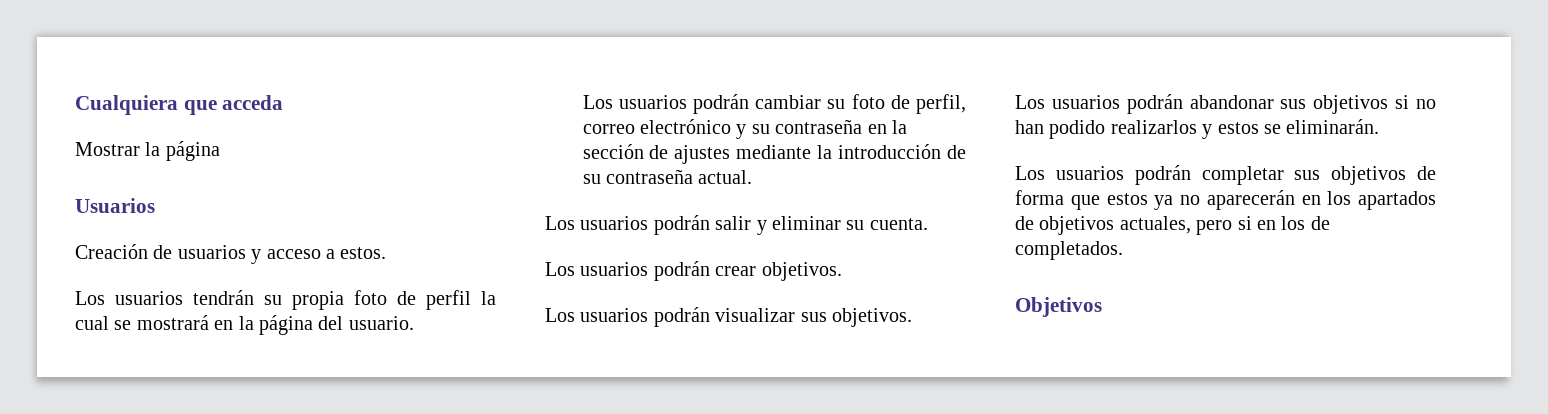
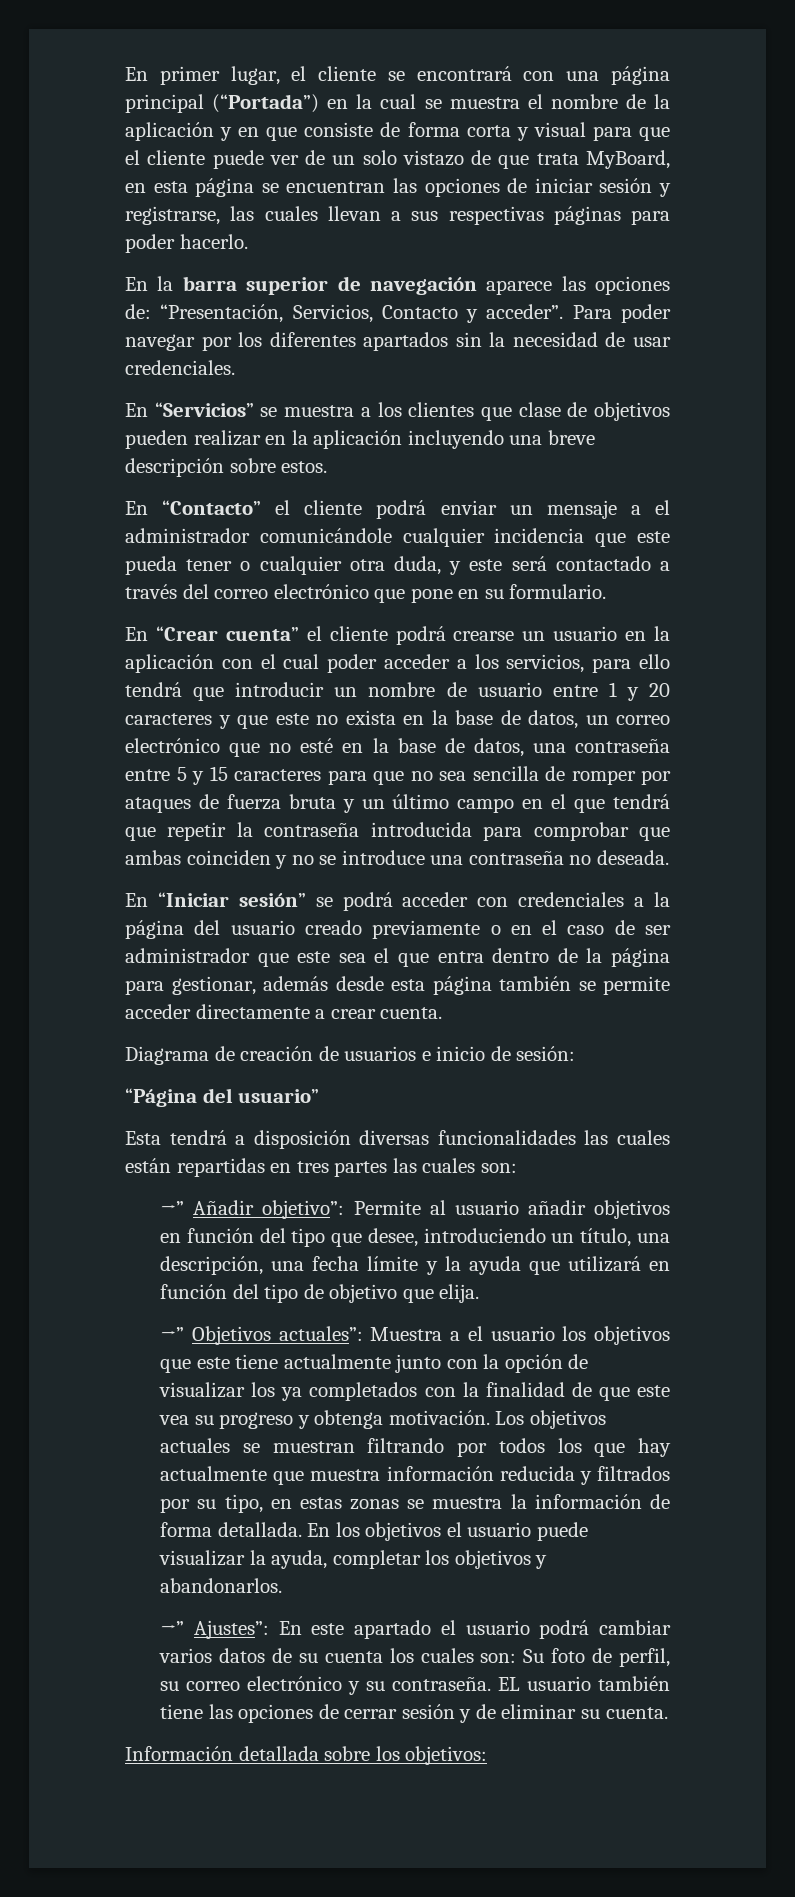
- Cualquiera que acceda
- Mostrar la página
- Usuarios
- Creación de usuarios y acceso a estos.
- Los usuarios tendrán su propia foto de perfil la cual se mostrará en la página del usuario.
- Los usuarios podrán cambiar su foto de perfil, correo electrónico y su contraseña en la sección de ajustes mediante la introducción de su contraseña actual.
- Los usuarios podrán salir y eliminar su cuenta.
- Los usuarios podrán crear objetivos.
- Los usuarios podrán visualizar sus objetivos.
- Los usuarios podrán abandonar sus objetivos si no han podido realizarlos y estos se eliminarán.
- Los usuarios podrán completar sus objetivos de forma que estos ya no aparecerán en los apartados de objetivos actuales, pero si en los de completados.
- Objetivos
+ En primer lugar, el cliente se encontrará con una página principal (“Portada”) en la cual se muestra el nombre de la aplicación y en que consiste de forma corta y visual para que el cliente puede ver de un solo vistazo de que trata MyBoard, en esta página se encuentran las opciones de iniciar sesión y registrarse, las cuales llevan a sus respectivas páginas para poder hacerlo.
+ En la barra superior de navegación aparece las opciones de: “Presentación, Servicios, Contacto y acceder”. Para poder navegar por los diferentes apartados sin la necesidad de usar credenciales.
+ En “Servicios” se muestra a los clientes que clase de objetivos pueden realizar en la aplicación incluyendo una breve descripción sobre estos.
+ En “Contacto” el cliente podrá enviar un mensaje a el administrador comunicándole cualquier incidencia que este pueda tener o cualquier otra duda, y este será contactado a través del correo electrónico que pone en su formulario.
+ En “Crear cuenta” el cliente podrá crearse un usuario en la aplicación con el cual poder acceder a los servicios, para ello tendrá que introducir un nombre de usuario entre 1 y 20 caracteres y que este no exista en la base de datos, un correo electrónico que no esté en la base de datos, una contraseña entre 5 y 15 caracteres para que no sea sencilla de romper por ataques de fuerza bruta y un último campo en el que tendrá que repetir la contraseña introducida para comprobar que ambas coinciden y no se introduce una contraseña no deseada.
+ En “Iniciar sesión” se podrá acceder con credenciales a la página del usuario creado previamente o en el caso de ser administrador que este sea el que entra dentro de la página para gestionar, además desde esta página también se permite acceder directamente a crear cuenta.
+ Diagrama de creación de usuarios e inicio de sesión:
+ “Página del usuario”
+ Esta tendrá a disposición diversas funcionalidades las cuales están repartidas en tres partes las cuales son:
+ →” Añadir objetivo”: Permite al usuario añadir objetivos en función del tipo que desee, introduciendo un título, una descripción, una fecha límite y la ayuda que utilizará en función del tipo de objetivo que elija.
+ →” Objetivos actuales”: Muestra a el usuario los objetivos que este tiene actualmente junto con la opción de visualizar los ya completados con la finalidad de que este vea su progreso y obtenga motivación. Los objetivos actuales se muestran filtrando por todos los que hay actualmente que muestra información reducida y filtrados por su tipo, en estas zonas se muestra la información de forma detallada. En los objetivos el usuario puede visualizar la ayuda, completar los objetivos y abandonarlos.
+ →” Ajustes”: En este apartado el usuario podrá cambiar varios datos de su cuenta los cuales son: Su foto de perfil, su correo electrónico y su contraseña. EL usuario también tiene las opciones de cerrar sesión y de eliminar su cuenta.
+ Información detallada sobre los objetivos:

